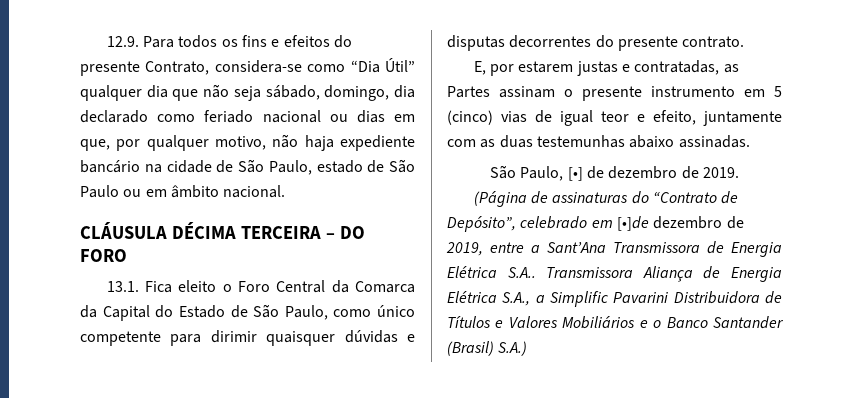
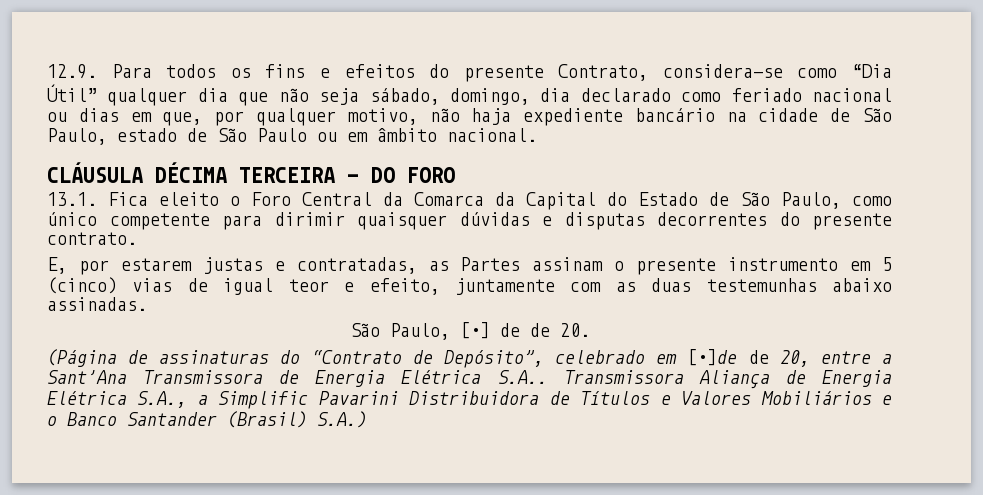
- São Paulo, [•] de dezembro de 2019.
+ São Paulo, [•] de de 20.
- (Página de assinaturas do “Contrato de Depósito”, celebrado em [•]de dezembro de 2019, entre a Sant’Ana Transmissora de Energia Elétrica S.A..
+ (Página de assinaturas do “Contrato de Depósito”, celebrado em [•]de de 20, entre a Sant’Ana Transmissora de Energia Elétrica S.A..

